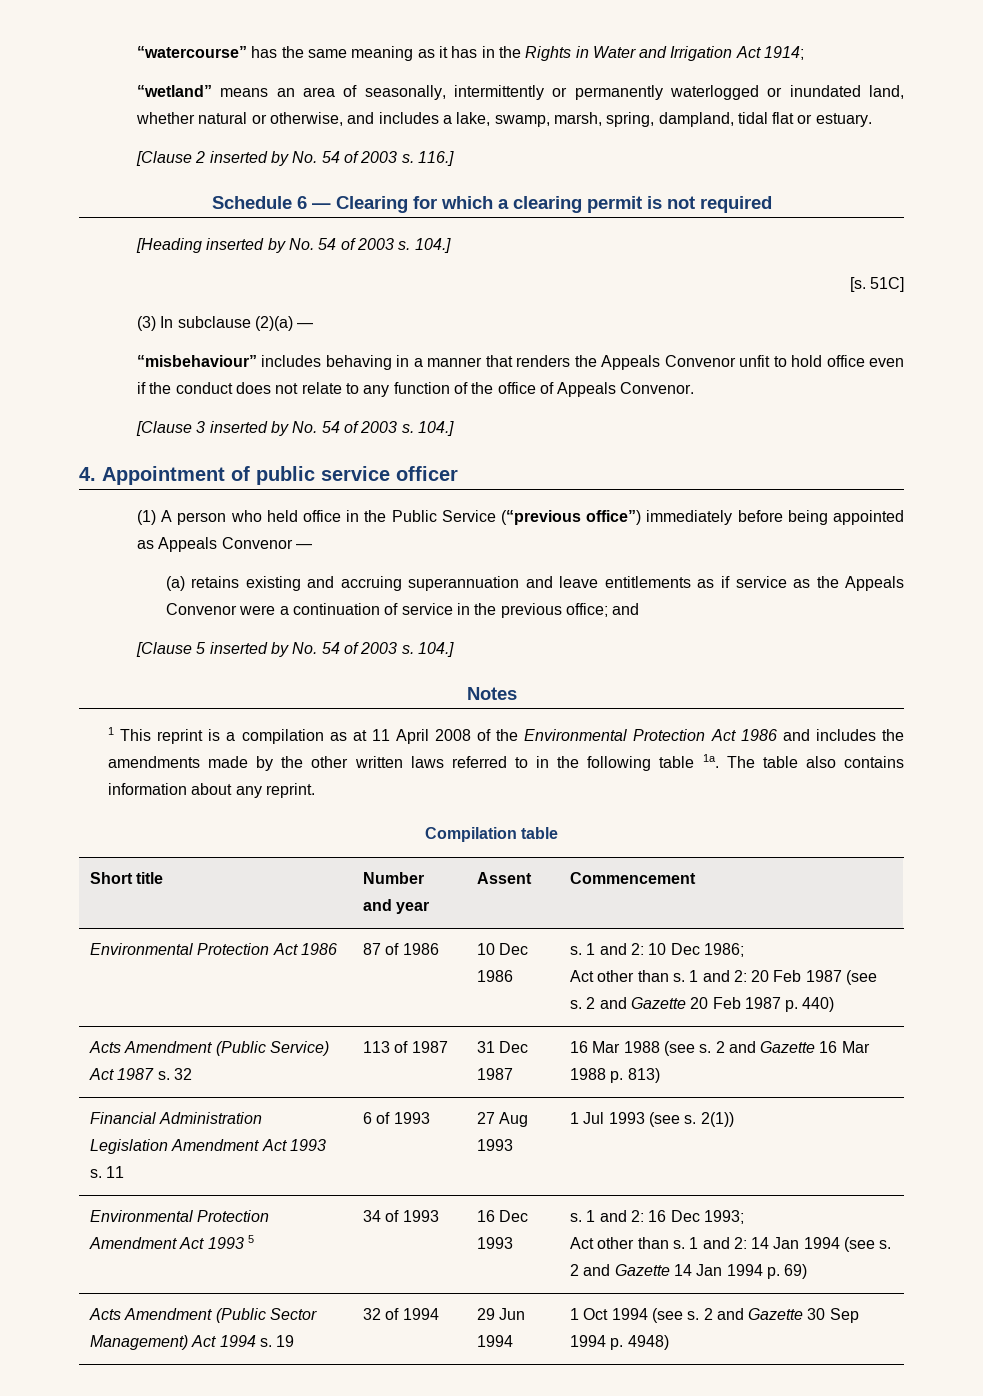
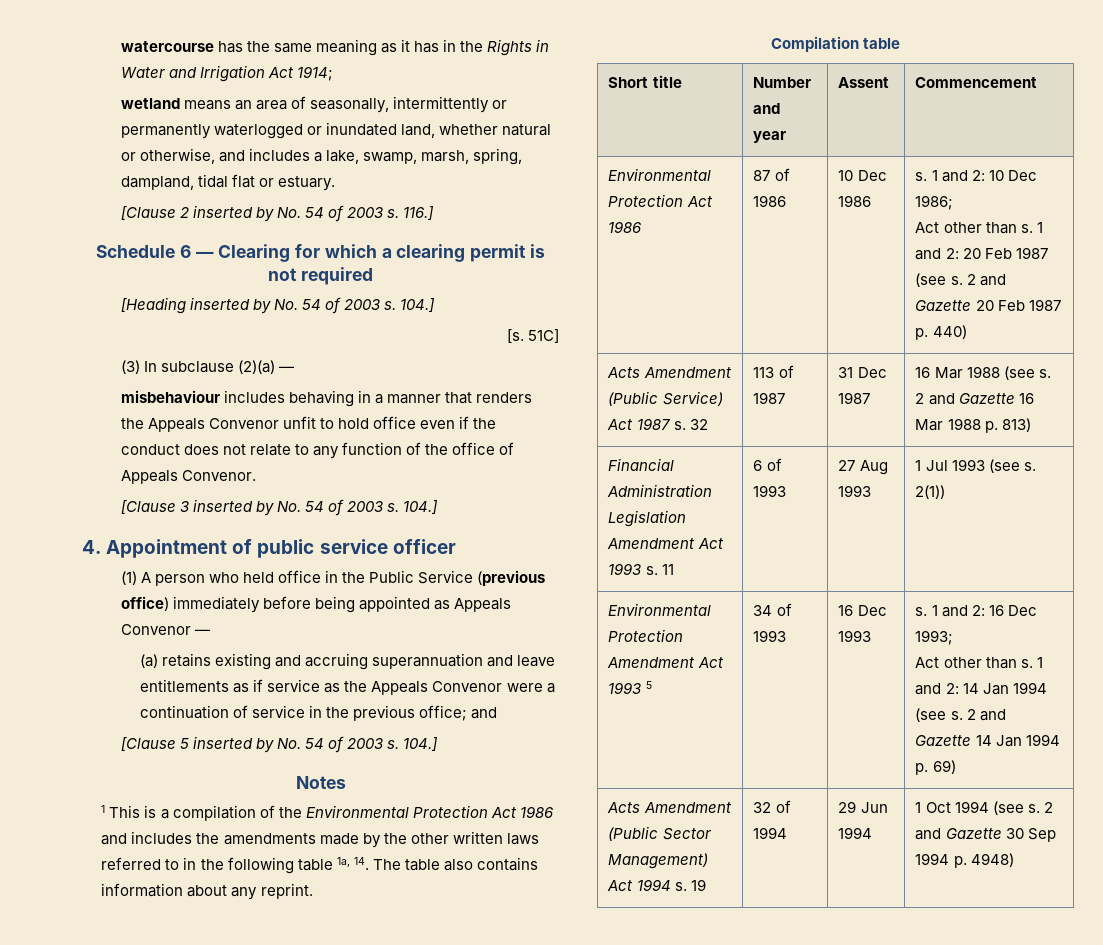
- “watercourse” has the same meaning as it has in the Rights in Water and Irrigation Act 1914;
+ watercourse has the same meaning as it has in the Rights in Water and Irrigation Act 1914;
- “wetland” means an area of seasonally, intermittently or permanently waterlogged or inundated land, whether natural or otherwise, and includes a lake, swamp, marsh, spring, dampland, tidal flat or estuary.
+ wetland means an area of seasonally, intermittently or permanently waterlogged or inundated land, whether natural or otherwise, and includes a lake, swamp, marsh, spring, dampland, tidal flat or estuary.
- “misbehaviour” includes behaving in a manner that renders the Appeals Convenor unfit to hold office even if the conduct does not relate to any function of the office of Appeals Convenor.
+ misbehaviour includes behaving in a manner that renders the Appeals Convenor unfit to hold office even if the conduct does not relate to any function of the office of Appeals Convenor.
- (1) A person who held office in the Public Service (“previous office”) immediately before being appointed as Appeals Convenor —
+ (1) A person who held office in the Public Service (previous office) immediately before being appointed as Appeals Convenor —
- 1 This reprint is a compilation as at 11 April 2008 of the Environmental Protection Act 1986 and includes the amendments made by the other written laws referred to in the following table 1a. The table also contains information about any reprint.
+ 1 This is a compilation of the Environmental Protection Act 1986 and includes the amendments made by the other written laws referred to in the following table 1a, 14. The table also contains information about any reprint.

